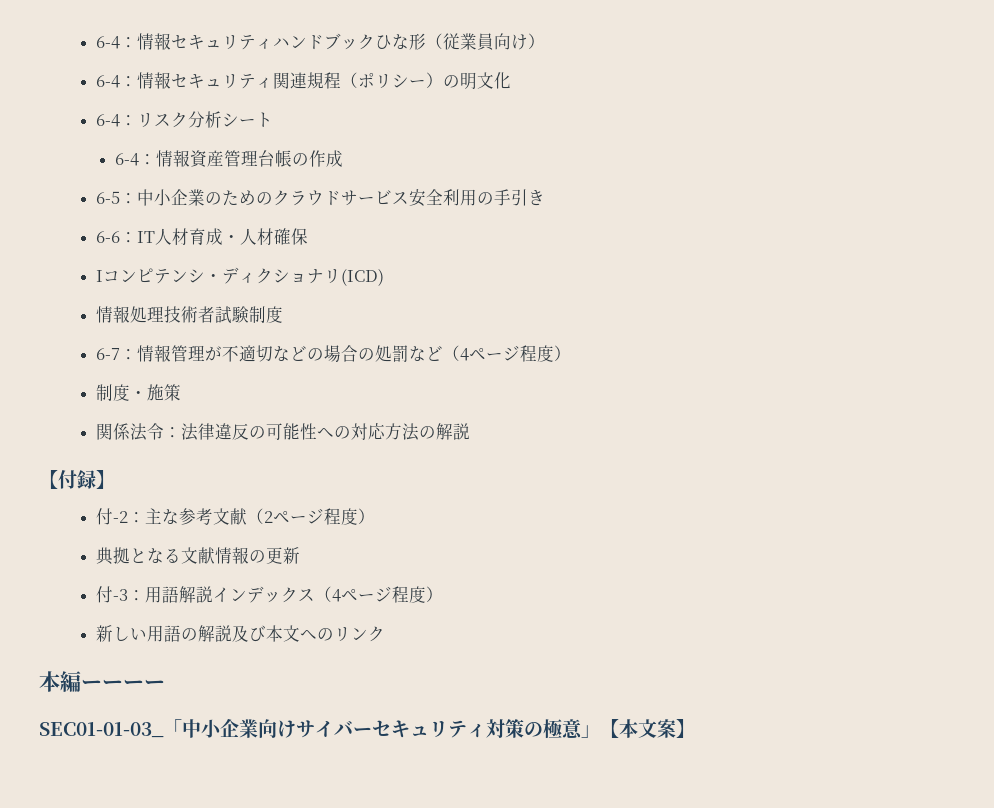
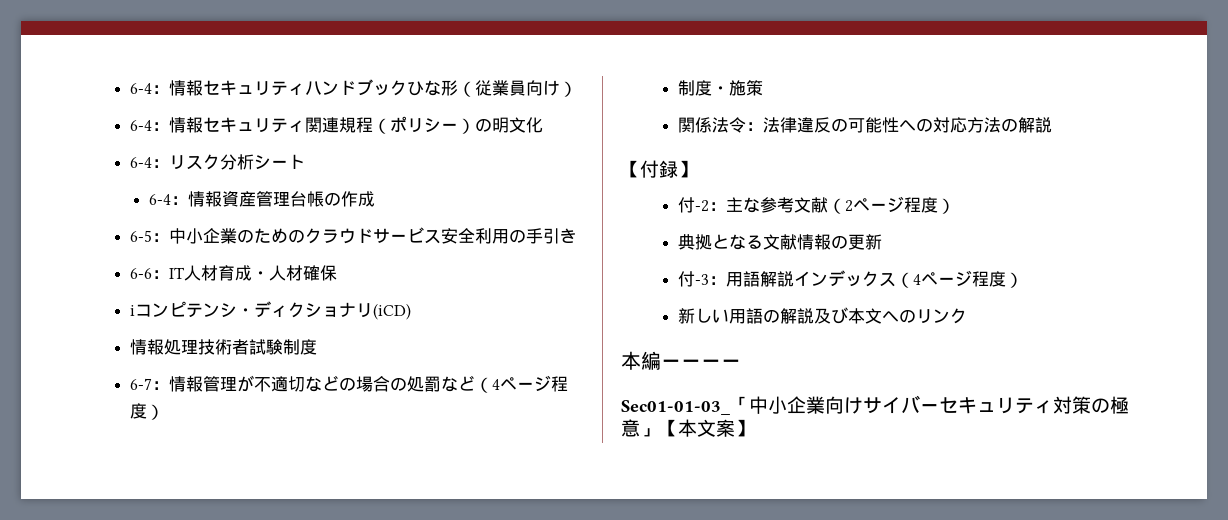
- Iコンピテンシ・ディクショナリ(ICD)
+ iコンピテンシ・ディクショナリ(iCD)
- SEC01-01-03_「中小企業向けサイバーセキュリティ対策の極意」【本文案】
+ Sec01-01-03_「中小企業向けサイバーセキュリティ対策の極意」【本文案】

